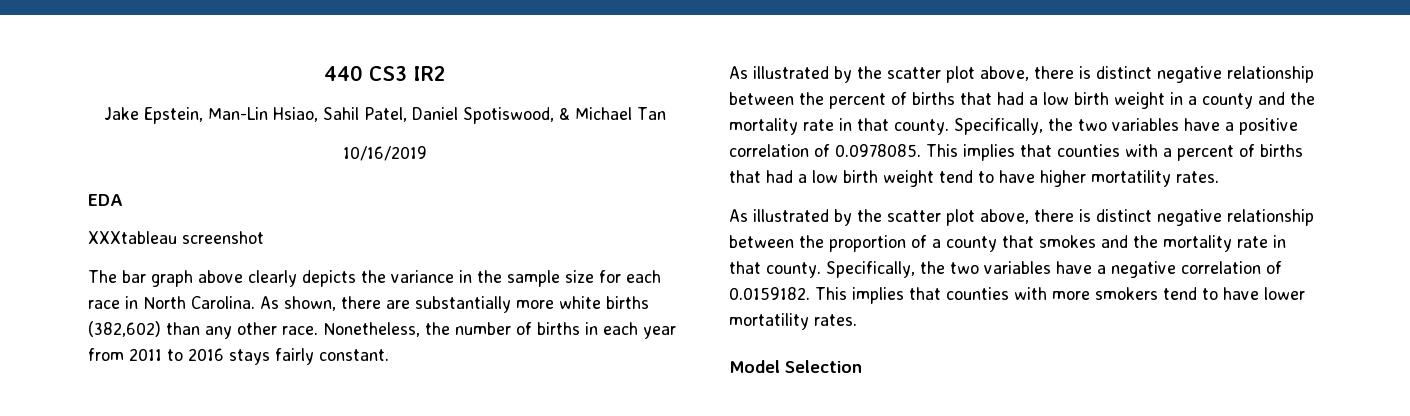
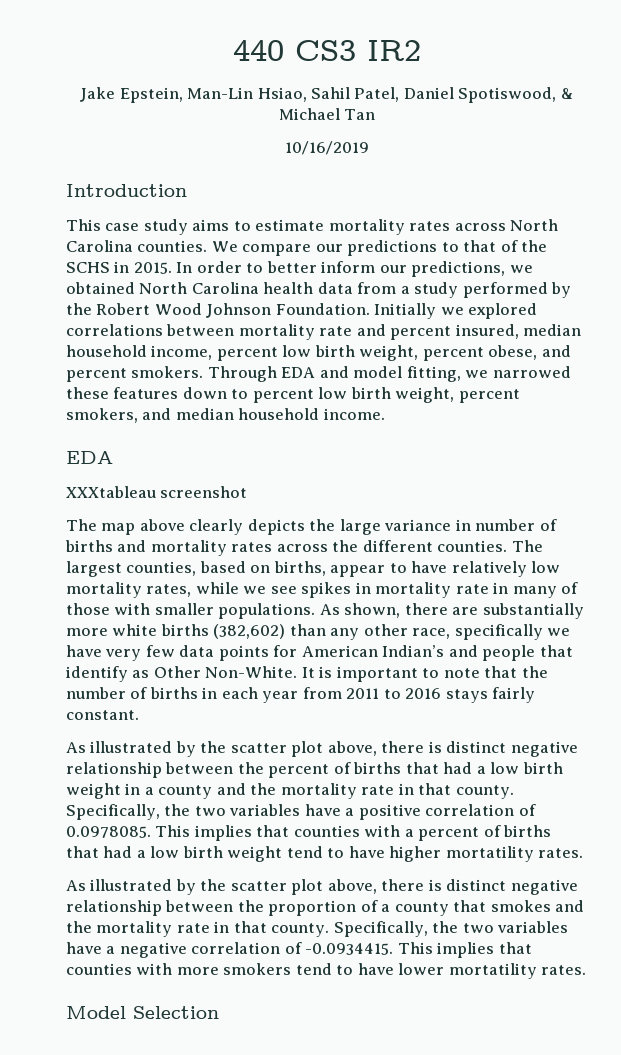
+ Introduction
+ This case study aims to estimate mortality rates across North Carolina counties. We compare our predictions to that of the SCHS in 2015. In order to better inform our predictions, we obtained North Carolina health data from a study performed by the Robert Wood Johnson Foundation. Initially we explored correlations between mortality rate and percent insured, median household income, percent low birth weight, percent obese, and percent smokers. Through EDA and model fitting, we narrowed these features down to percent low birth weight, percent smokers, and median household income.
- The bar graph above clearly depicts the variance in the sample size for each race in North Carolina.
+ The map above clearly depicts the large variance in number of births and mortality rates across the different counties. The largest counties, based on births, appear to have relatively low mortality rates, while we see spikes in mortality rate in many of those with smaller populations.
- As shown, there are substantially more white births (382,602) than any other race. Nonetheless, the number of births in each year from 2011 to 2016 stays fairly constant.
+ As shown, there are substantially more white births (382,602) than any other race, specifically we have very few data points for American Indian’s and people that identify as Other Non-White. It is important to note that the number of births in each year from 2011 to 2016 stays fairly constant.
- Specifically, the two variables have a negative correlation of 0.0159182. This implies that counties with more smokers tend to have lower mortatility rates.
+ Specifically, the two variables have a negative correlation of -0.0934415. This implies that counties with more smokers tend to have lower mortatility rates.

